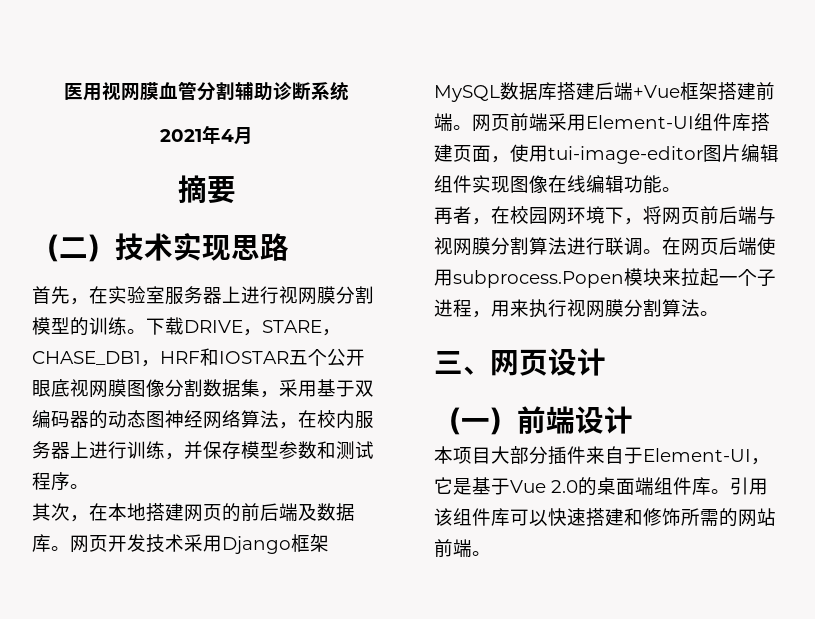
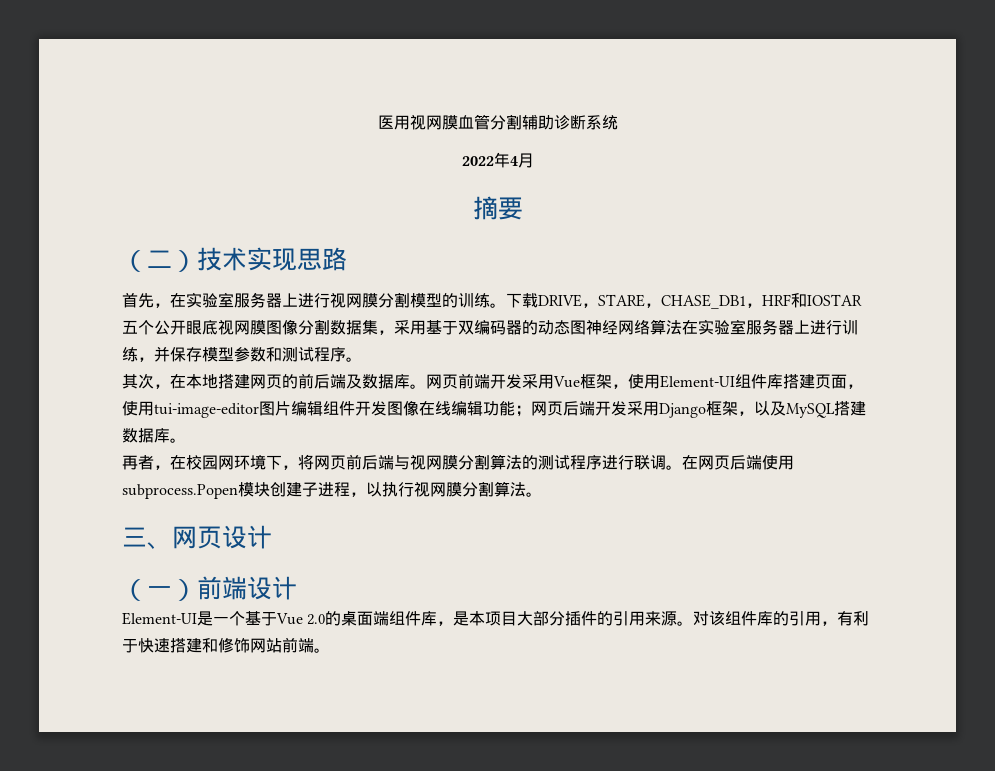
- 2021年4月
+ 2022年4月
- 下载DRIVE，STARE，CHASE_DB1，HRF和IOSTAR五个公开眼底视网膜图像分割数据集，采用基于双编码器的动态图神经网络算法，在校内服务器上进行训练，并保存模型参数和测试程序。
+ 下载DRIVE，STARE，CHASE_DB1，HRF和IOSTAR五个公开眼底视网膜图像分割数据集，采用基于双编码器的动态图神经网络算法在实验室服务器上进行训练，并保存模型参数和测试程序。
- 网页开发技术采用Django框架MySQL数据库搭建后端+Vue框架搭建前端。网页前端采用Element-UI组件库搭建页面，使用tui-image-editor图片编辑组件实现图像在线编辑功能。
+ 网页前端开发采用Vue框架，使用Element-UI组件库搭建页面，使用tui-image-editor图片编辑组件开发图像在线编辑功能；网页后端开发采用Django框架，以及MySQL搭建数据库。
- 再者，在校园网环境下，将网页前后端与视网膜分割算法进行联调。
+ 再者，在校园网环境下，将网页前后端与视网膜分割算法的测试程序进行联调。
- 在网页后端使用subprocess.Popen模块来拉起一个子进程，用来执行视网膜分割算法。
+ 在网页后端使用subprocess.Popen模块创建子进程，以执行视网膜分割算法。
- 本项目大部分插件来自于Element-UI，它是基于Vue 2.0的桌面端组件库。引用该组件库可以快速搭建和修饰所需的网站前端。
+ Element-UI是一个基于Vue 2.0的桌面端组件库，是本项目大部分插件的引用来源。对该组件库的引用，有利于快速搭建和修饰网站前端。

